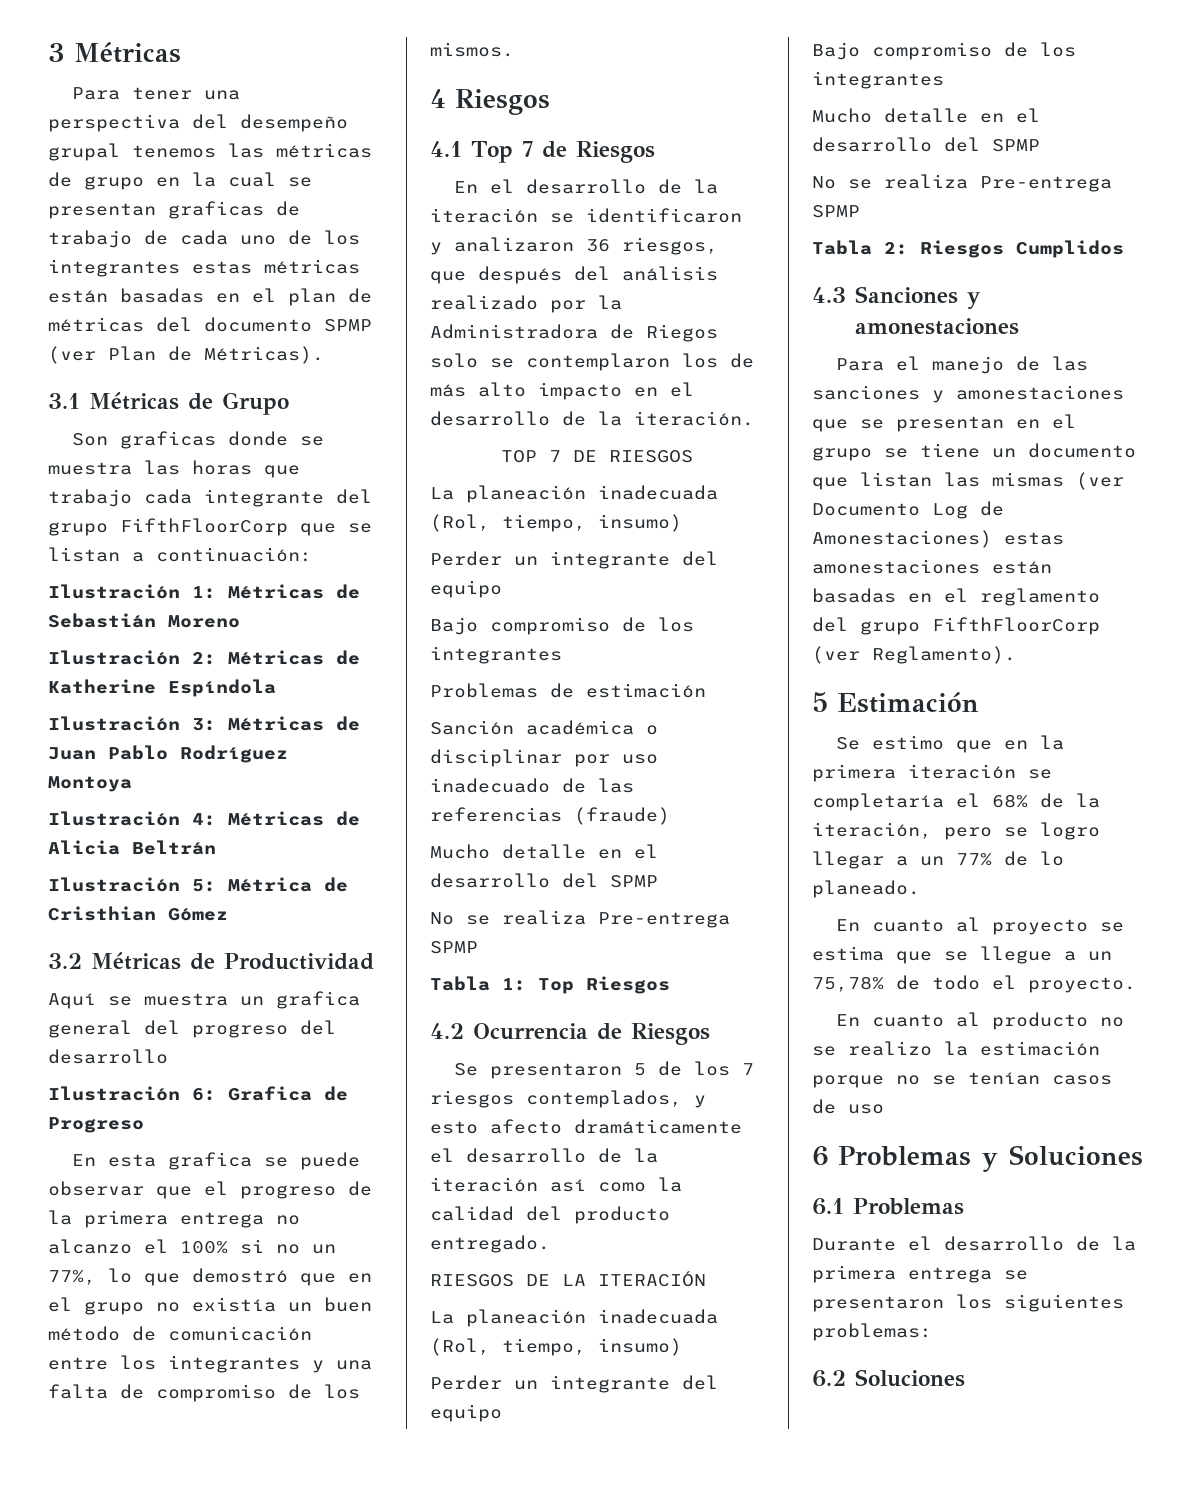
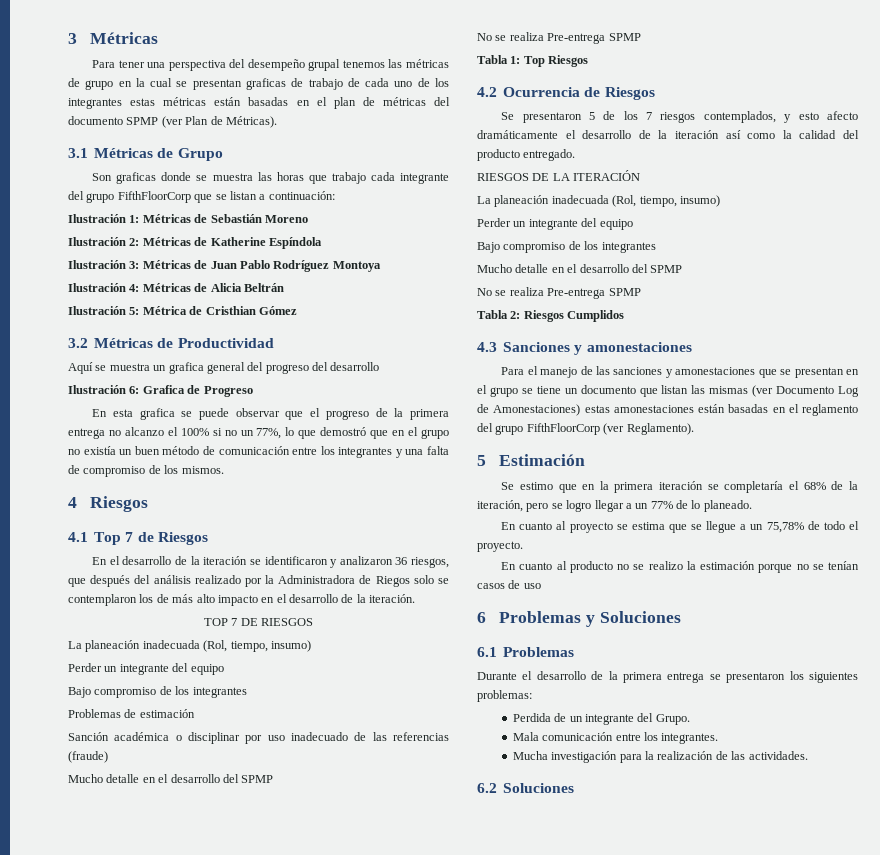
+ Perdida de un integrante del Grupo.
+ Mala comunicación entre los integrantes.
+ Mucha investigación para la realización de las actividades.

